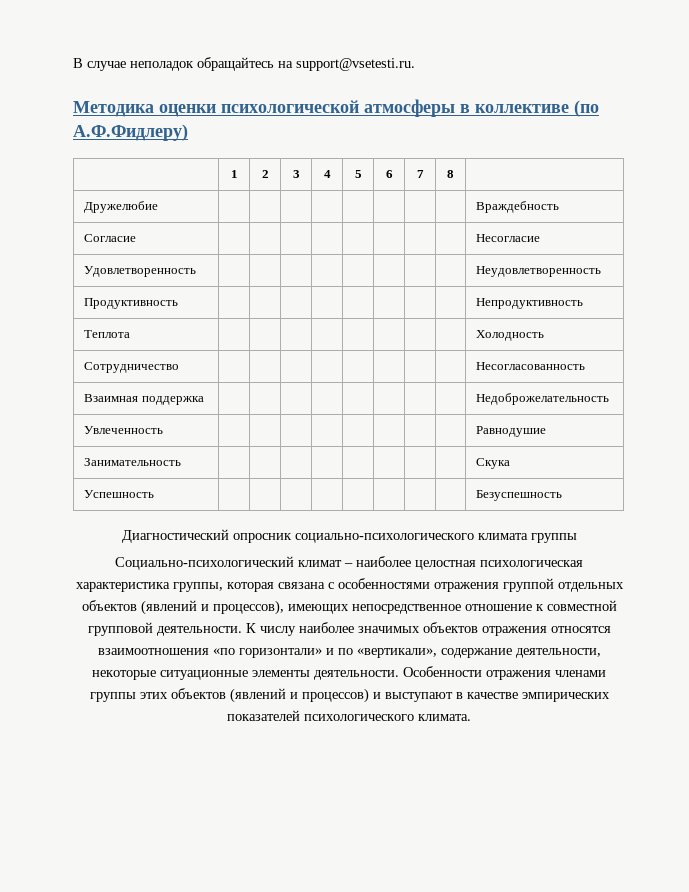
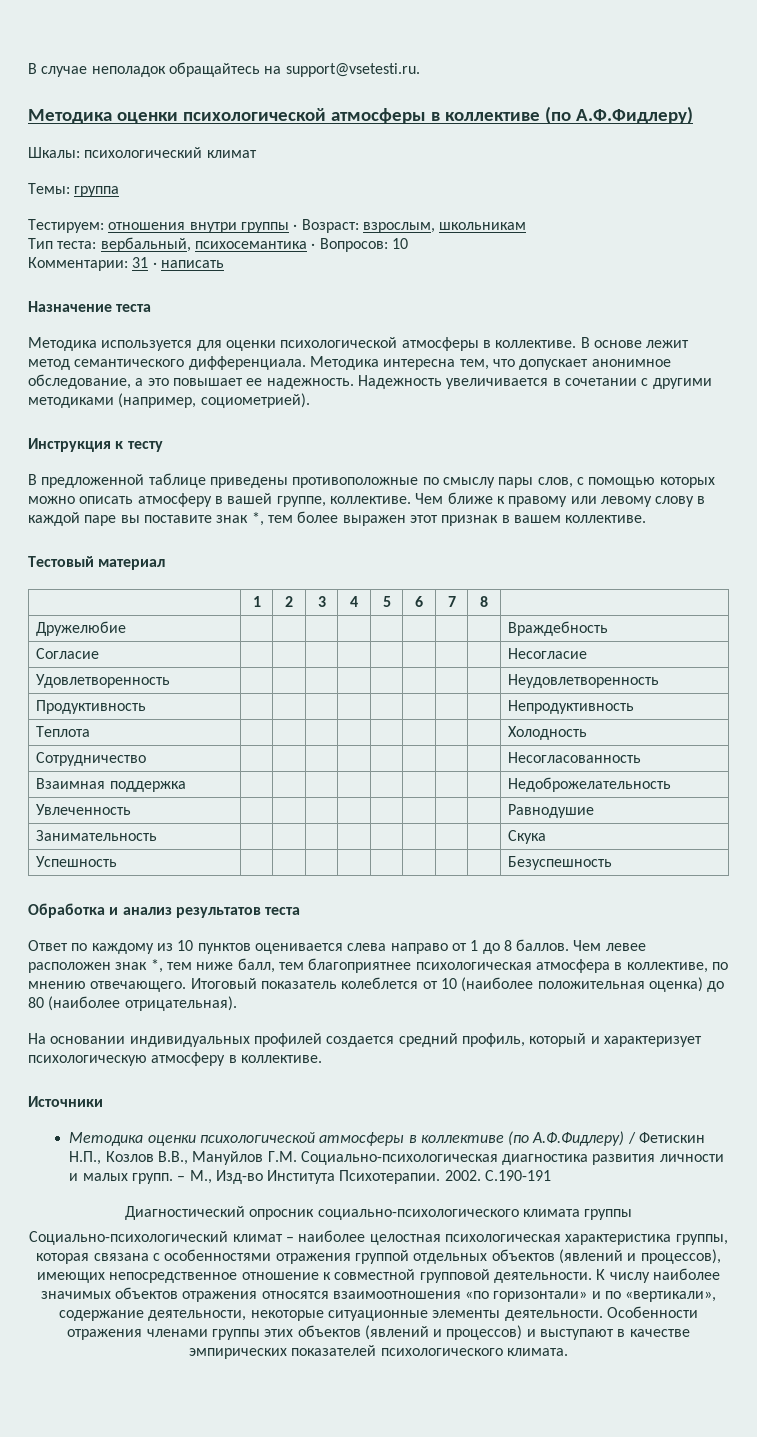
+ Шкалы: психологический климат
+ Темы: группа
+ Тестируем: отношения внутри группы · Возраст: взрослым, школьникам
+ Тип теста: вербальный, психосемантика · Вопросов: 10
+ Комментарии: 31 · написать
+ Назначение теста
+ Методика используется для оценки психологической атмосферы в коллективе. В основе лежит метод семантического дифференциала. Методика интересна тем, что допускает анонимное обследование, а это повышает ее надежность. Надежность увеличивается в сочетании с другими методиками (например, социометрией).
+ Инструкция к тесту
+ В предложенной таблице приведены противоположные по смыслу пары слов, с помощью которых можно описать атмосферу в вашей группе, коллективе. Чем ближе к правому или левому слову в каждой паре вы поставите знак *, тем более выражен этот признак в вашем коллективе.
+ Тестовый материал
+ Обработка и анализ результатов теста
+ Ответ по каждому из 10 пунктов оценивается слева направо от 1 до 8 баллов. Чем левее расположен знак *, тем ниже балл, тем благоприятнее психологическая атмосфера в коллективе, по мнению отвечающего. Итоговый показатель колеблется от 10 (наиболее положительная оценка) до 80 (наиболее отрицательная).
+ На основании индивидуальных профилей создается средний профиль, который и характеризует психологическую атмосферу в коллективе.
+ Источники
+ Методика оценки психологической атмосферы в коллективе (по А.Ф.Фидлеру) / Фетискин Н.П., Козлов В.В., Мануйлов Г.М. Социально-психологическая диагностика развития личности и малых групп. – М., Изд-во Института Психотерапии. 2002. C.190-191

